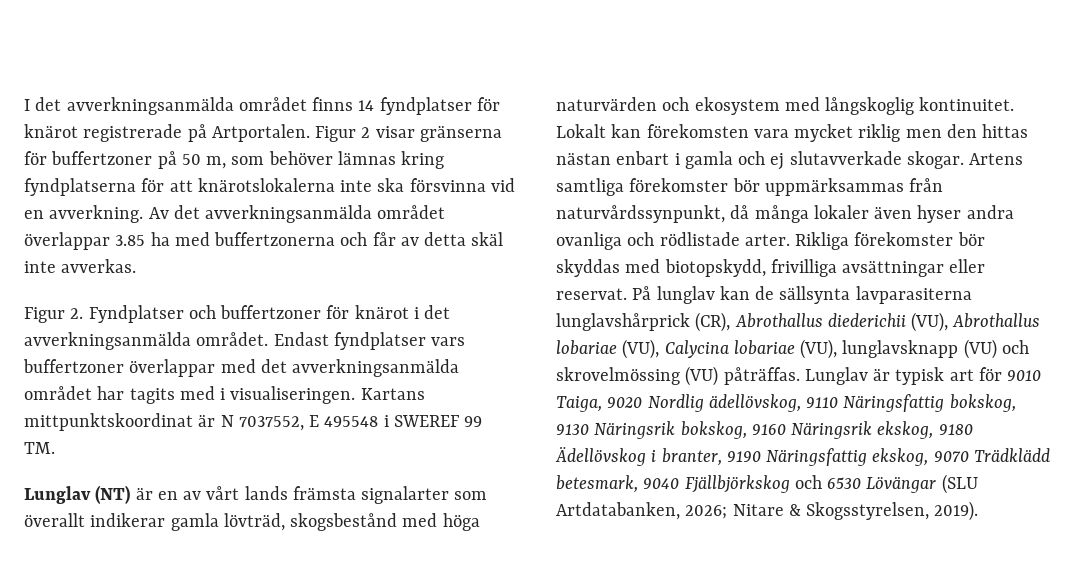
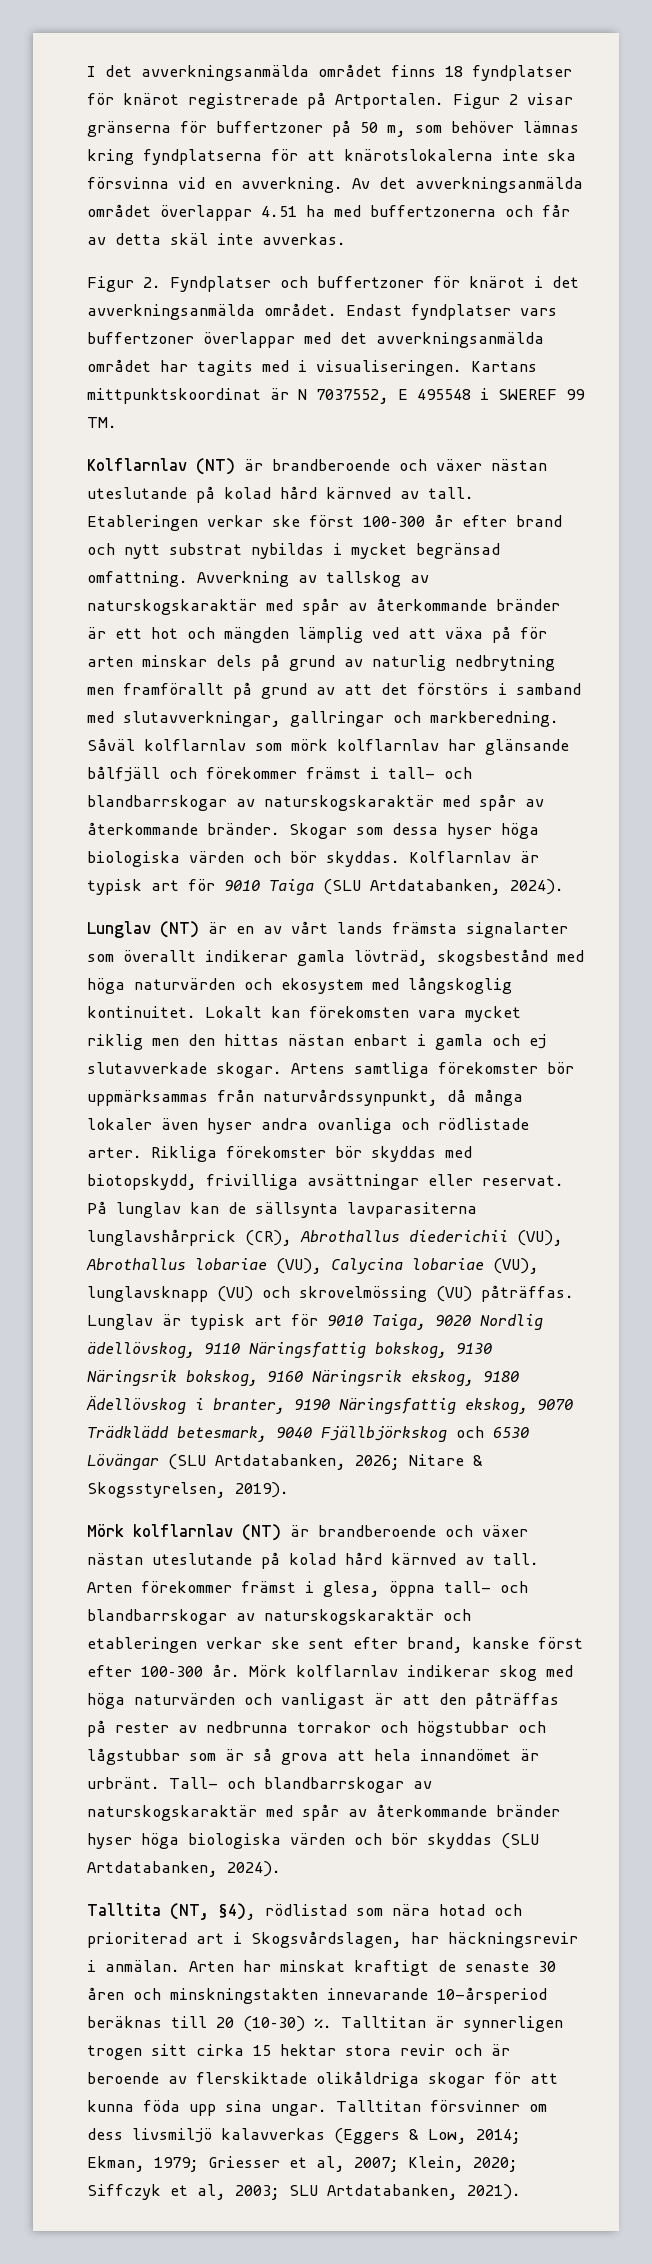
- I det avverkningsanmälda området finns 14 fyndplatser för knärot registrerade på Artportalen.
+ I det avverkningsanmälda området finns 18 fyndplatser för knärot registrerade på Artportalen.
- Av det avverkningsanmälda området överlappar 3.85 ha med buffertzonerna och får av detta skäl inte avverkas.
+ Av det avverkningsanmälda området överlappar 4.51 ha med buffertzonerna och får av detta skäl inte avverkas.
+ Kolflarnlav (NT) är brandberoende och växer nästan uteslutande på kolad hård kärnved av tall. Etableringen verkar ske först 100–300 år efter brand och nytt substrat nybildas i mycket begränsad omfattning. Avverkning av tallskog av naturskogskaraktär med spår av återkommande bränder är ett hot och mängden lämplig ved att växa på för arten minskar dels på grund av naturlig nedbrytning men framförallt på grund av att det förstörs i samband med slutavverkningar, gallringar och markberedning. Såväl kolflarnlav som mörk kolflarnlav har glänsande bålfjäll och förekommer främst i tall- och blandbarrskogar av naturskogskaraktär med spår av återkommande bränder. Skogar som dessa hyser höga biologiska värden och bör skyddas. Kolflarnlav är typisk art för 9010 Taiga (SLU Artdatabanken, 2024).
+ Mörk kolflarnlav (NT) är brandberoende och växer nästan uteslutande på kolad hård kärnved av tall. Arten förekommer främst i glesa, öppna tall- och blandbarrskogar av naturskogskaraktär och etableringen verkar ske sent efter brand, kanske först efter 100–300 år. Mörk kolflarnlav indikerar skog med höga naturvärden och vanligast är att den påträffas på rester av nedbrunna torrakor och högstubbar och lågstubbar som är så grova att hela innandömet är urbränt. Tall- och blandbarrskogar av naturskogskaraktär med spår av återkommande bränder hyser höga biologiska värden och bör skyddas (SLU Artdatabanken, 2024).
+ Talltita (NT, §4), rödlistad som nära hotad och prioriterad art i Skogsvårdslagen, har häckningsrevir i anmälan. Arten har minskat kraftigt de senaste 30 åren och minskningstakten innevarande 10-årsperiod beräknas till 20 (10–30) %. Talltitan är synnerligen trogen sitt cirka 15 hektar stora revir och är beroende av flerskiktade olikåldriga skogar för att kunna föda upp sina ungar. Talltitan försvinner om dess livsmiljö kalavverkas (Eggers & Low, 2014; Ekman, 1979; Griesser et al, 2007; Klein, 2020; Siffczyk et al, 2003; SLU Artdatabanken, 2021).

